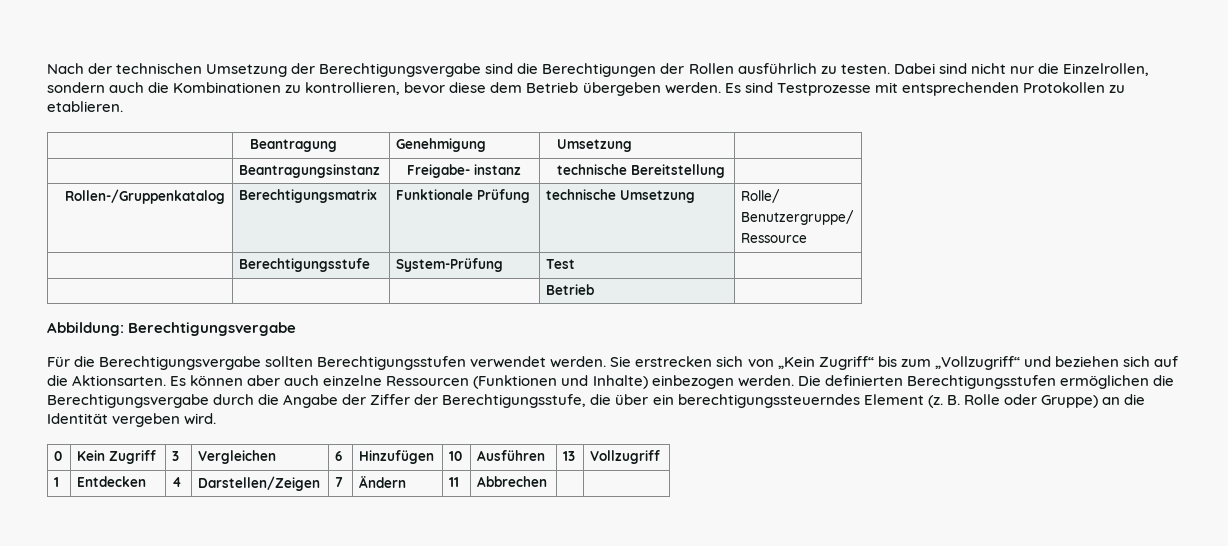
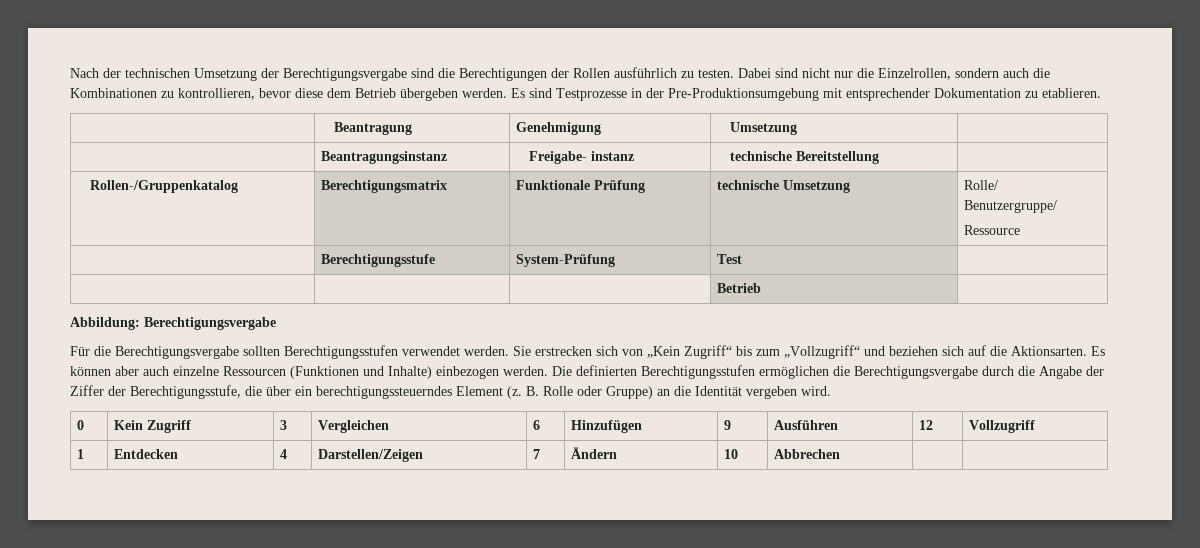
- Es sind Testprozesse mit entsprechenden Protokollen zu etablieren.
+ Es sind Testprozesse in der Pre-Produktionsumgebung mit entsprechender Dokumentation zu etablieren.
- 0 | Kein Zugriff | 3 | Vergleichen | 6 | Hinzufügen | 10 | Ausführen | 13 | Vollzugriff
+ 0 | Kein Zugriff | 3 | Vergleichen | 6 | Hinzufügen | 9 | Ausführen | 12 | Vollzugriff
- 1 | Entdecken | 4 | Darstellen/Zeigen | 7 | Ändern | 11 | Abbrechen | |
+ 1 | Entdecken | 4 | Darstellen/Zeigen | 7 | Ändern | 10 | Abbrechen | |

